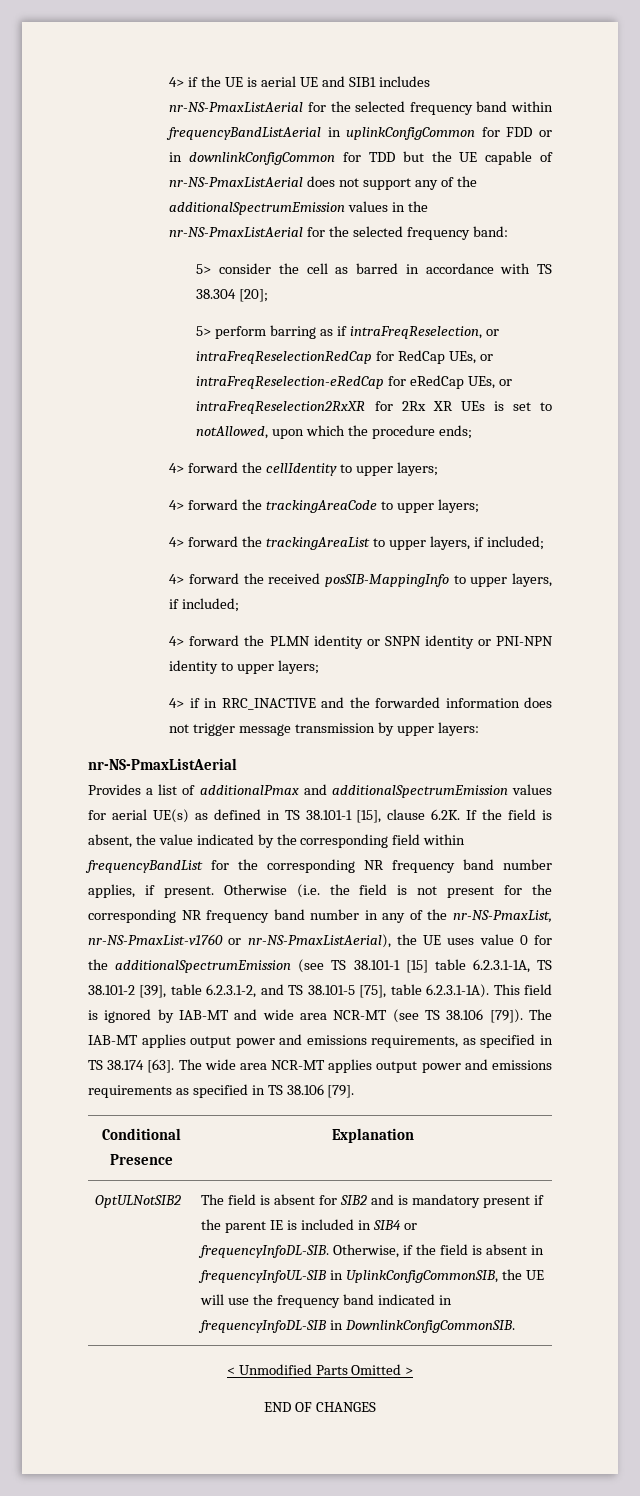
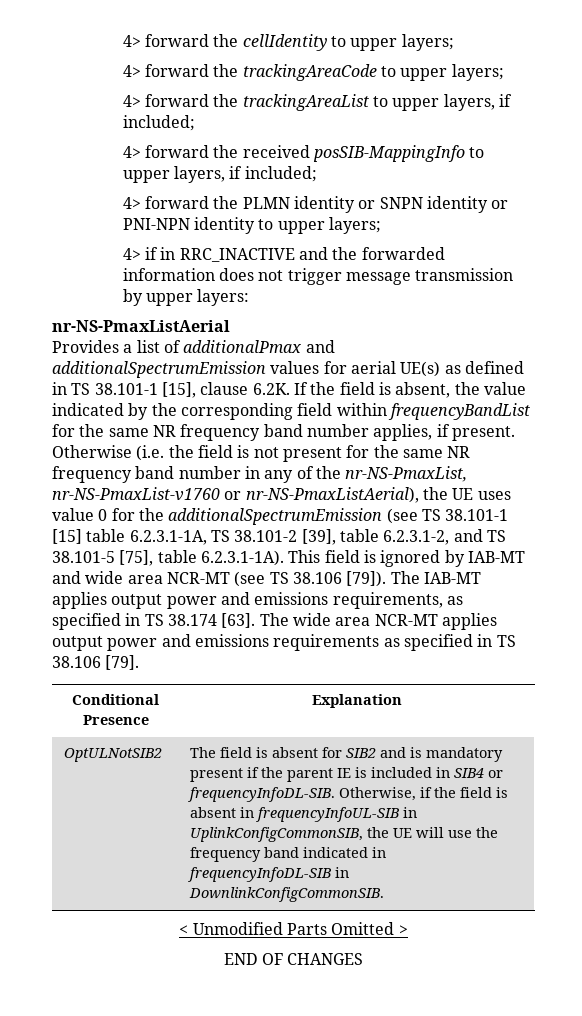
- 4> if the UE is aerial UE and SIB1 includes nr-NS-PmaxListAerial for the selected frequency band within frequencyBandListAerial in uplinkConfigCommon for FDD or in downlinkConfigCommon for TDD but the UE capable of nr-NS-PmaxListAerial does not support any of the additionalSpectrumEmission values in the nr-NS-PmaxListAerial for the selected frequency band:
- 5> consider the cell as barred in accordance with TS 38.304 [20];
- 5> perform barring as if intraFreqReselection, or intraFreqReselectionRedCap for RedCap UEs, or intraFreqReselection-eRedCap for eRedCap UEs, or intraFreqReselection2RxXR for 2Rx XR UEs is set to notAllowed, upon which the procedure ends;
- Provides a list of additionalPmax and additionalSpectrumEmission values for aerial UE(s) as defined in TS 38.101-1 [15], clause 6.2K. If the field is absent, the value indicated by the corresponding field within frequencyBandList for the corresponding NR frequency band number applies, if present.
+ Provides a list of additionalPmax and additionalSpectrumEmission values for aerial UE(s) as defined in TS 38.101-1 [15], clause 6.2K. If the field is absent, the value indicated by the corresponding field within frequencyBandList for the same NR frequency band number applies, if present.
- Otherwise (i.e. the field is not present for the corresponding NR frequency band number in any of the nr-NS-PmaxList, nr-NS-PmaxList-v1760 or nr-NS-PmaxListAerial), the UE uses value 0 for the additionalSpectrumEmission (see TS 38.101-1 [15] table 6.2.3.1-1A, TS 38.101-2 [39], table 6.2.3.1-2, and TS 38.101-5 [75], table 6.2.3.1-1A). This field is ignored by IAB-MT and wide area NCR-MT (see TS 38.106 [79]).
+ Otherwise (i.e. the field is not present for the same NR frequency band number in any of the nr-NS-PmaxList, nr-NS-PmaxList-v1760 or nr-NS-PmaxListAerial), the UE uses value 0 for the additionalSpectrumEmission (see TS 38.101-1 [15] table 6.2.3.1-1A, TS 38.101-2 [39], table 6.2.3.1-2, and TS 38.101-5 [75], table 6.2.3.1-1A). This field is ignored by IAB-MT and wide area NCR-MT (see TS 38.106 [79]).

